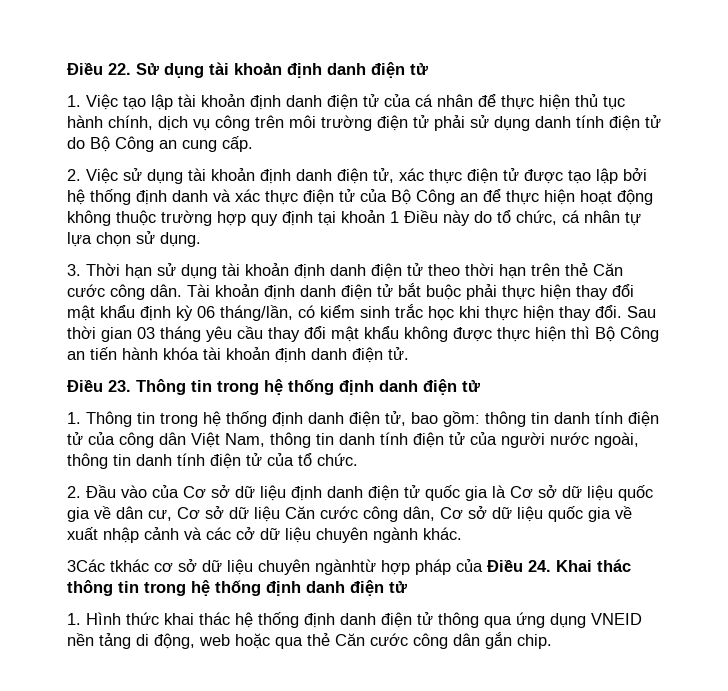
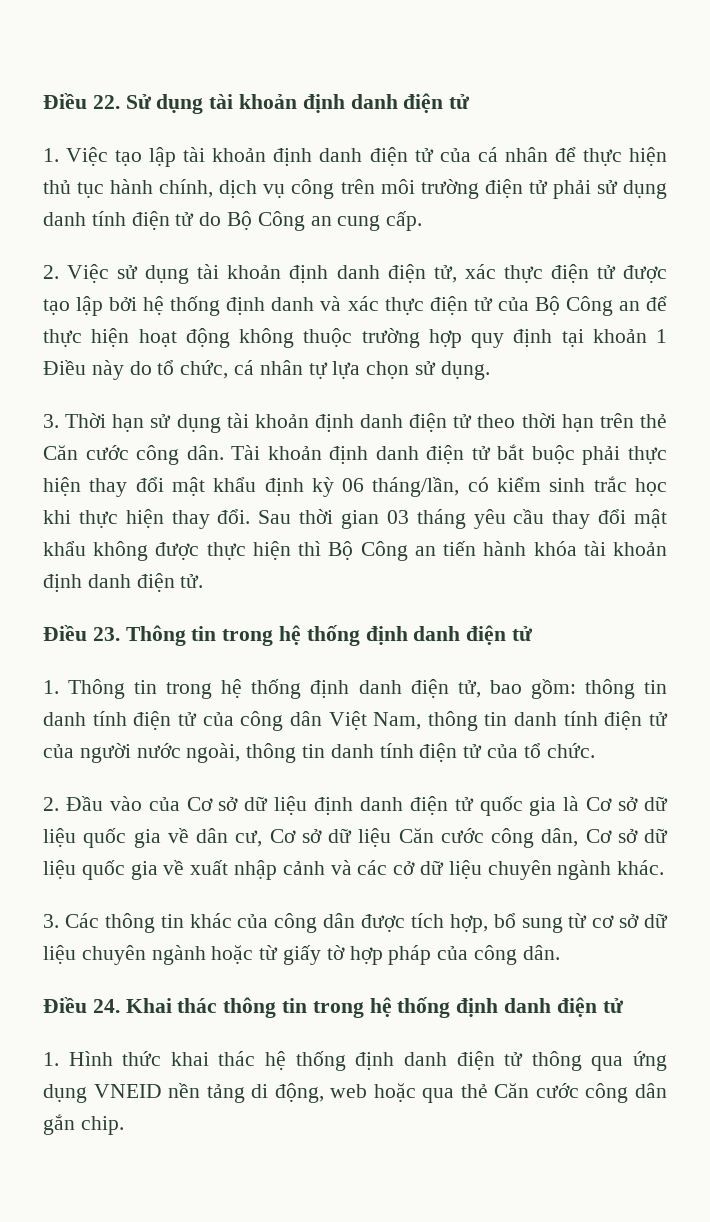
- 3Các tkhác cơ sở dữ liệu chuyên ngànhtừ hợp pháp của Điều 24. Khai thác thông tin trong hệ thống định danh điện tử
+ 3. Các thông tin khác của công dân được tích hợp, bổ sung từ cơ sở dữ liệu chuyên ngành hoặc từ giấy tờ hợp pháp của công dân.
+ Điều 24. Khai thác thông tin trong hệ thống định danh điện tử

